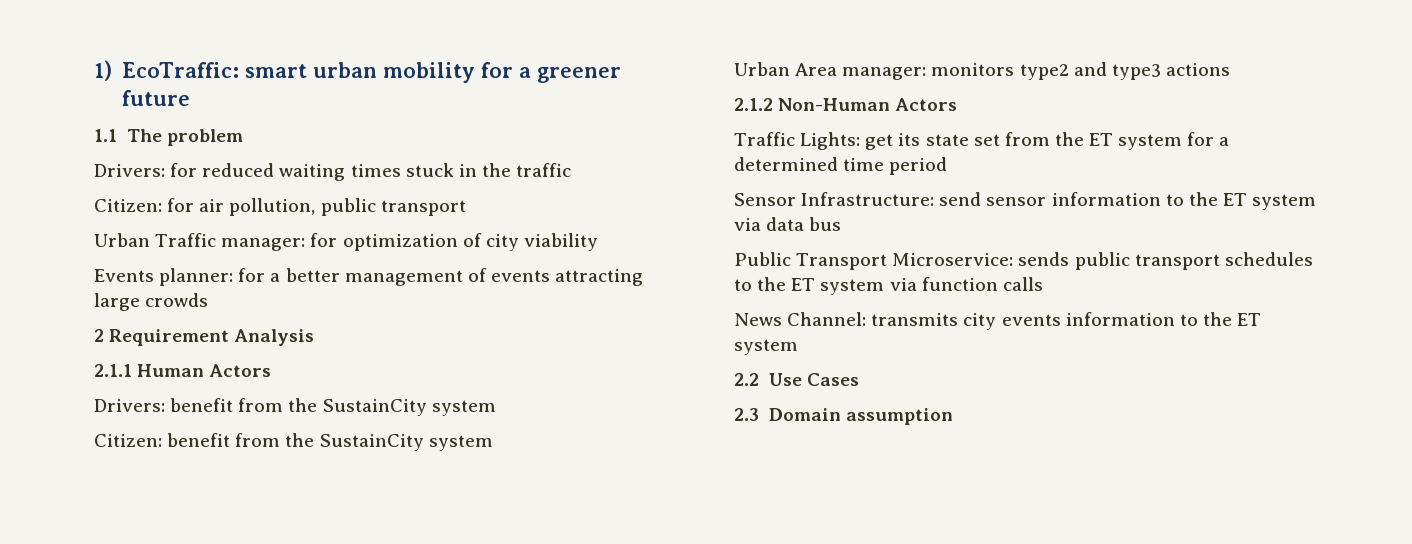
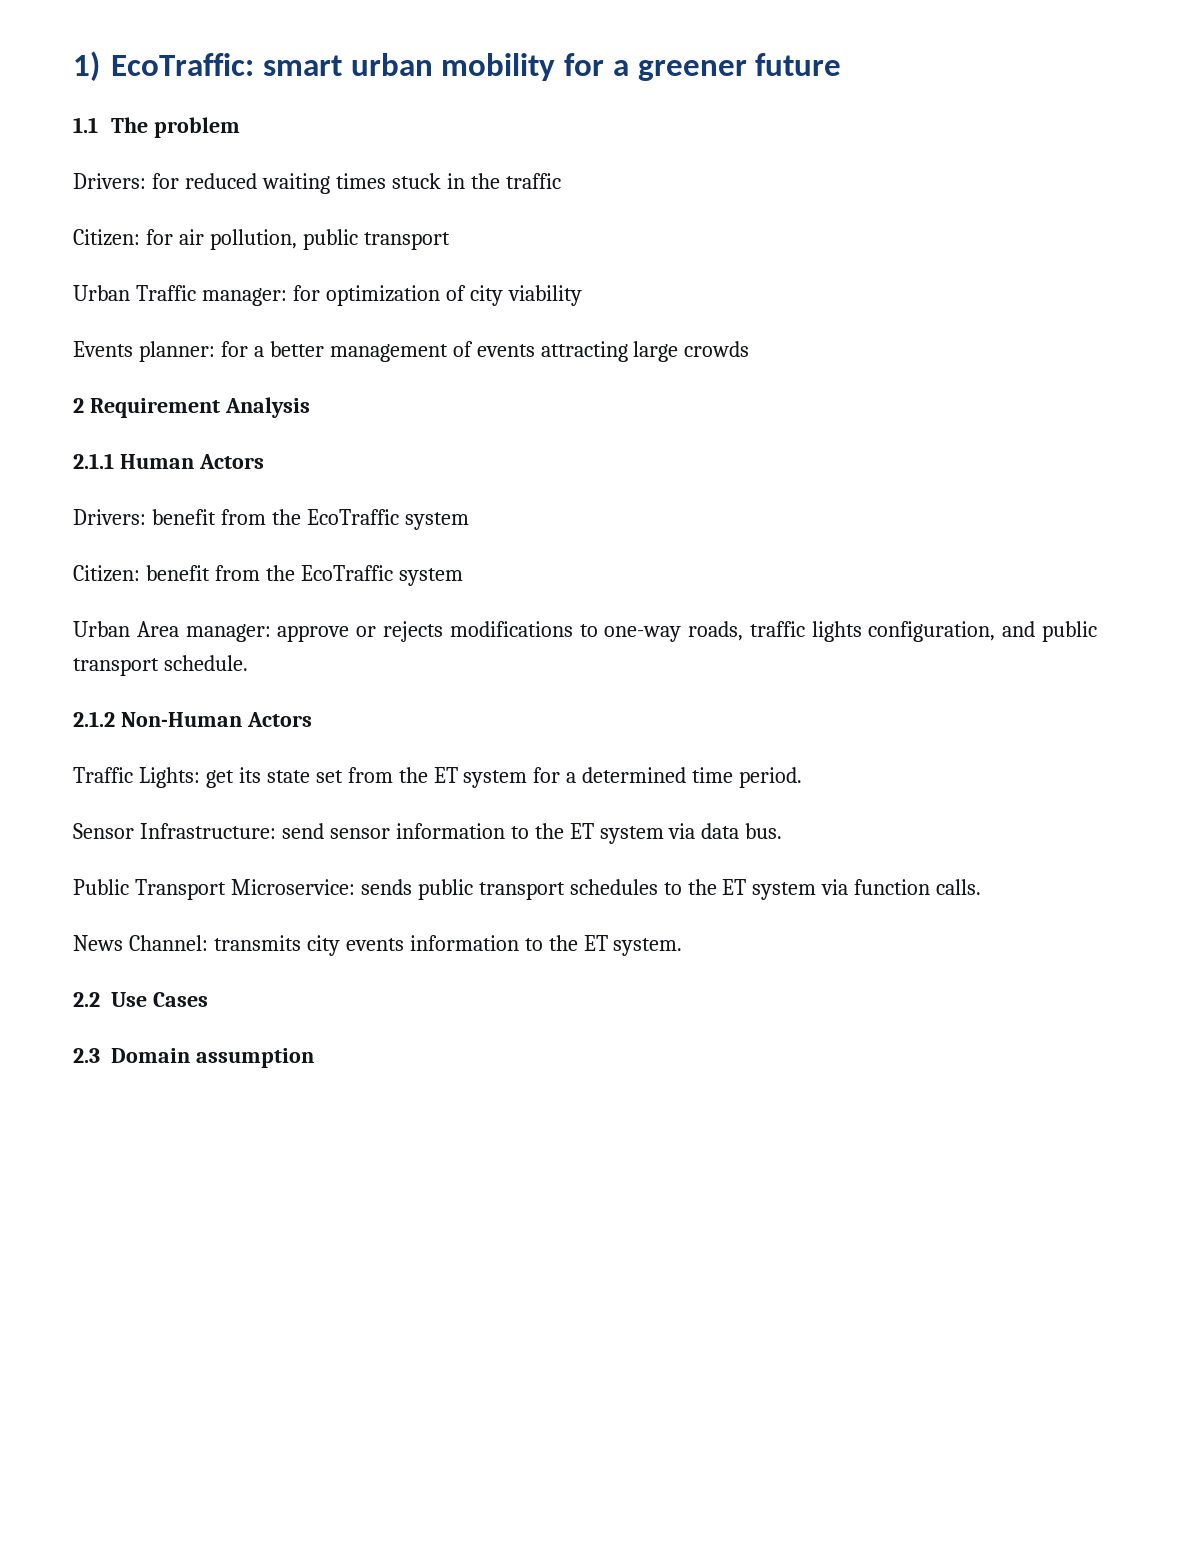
- Drivers: benefit from the SustainCity system
+ Drivers: benefit from the EcoTraffic system
- Citizen: benefit from the SustainCity system
+ Citizen: benefit from the EcoTraffic system
- Urban Area manager: monitors type2 and type3 actions
+ Urban Area manager: approve or rejects modifications to one-way roads, traffic lights configuration, and public transport schedule.
- Traffic Lights: get its state set from the ET system for a determined time period
+ Traffic Lights: get its state set from the ET system for a determined time period.
- Sensor Infrastructure: send sensor information to the ET system via data bus
+ Sensor Infrastructure: send sensor information to the ET system via data bus.
- Public Transport Microservice: sends public transport schedules to the ET system via function calls
+ Public Transport Microservice: sends public transport schedules to the ET system via function calls.
- News Channel: transmits city events information to the ET system
+ News Channel: transmits city events information to the ET system.

